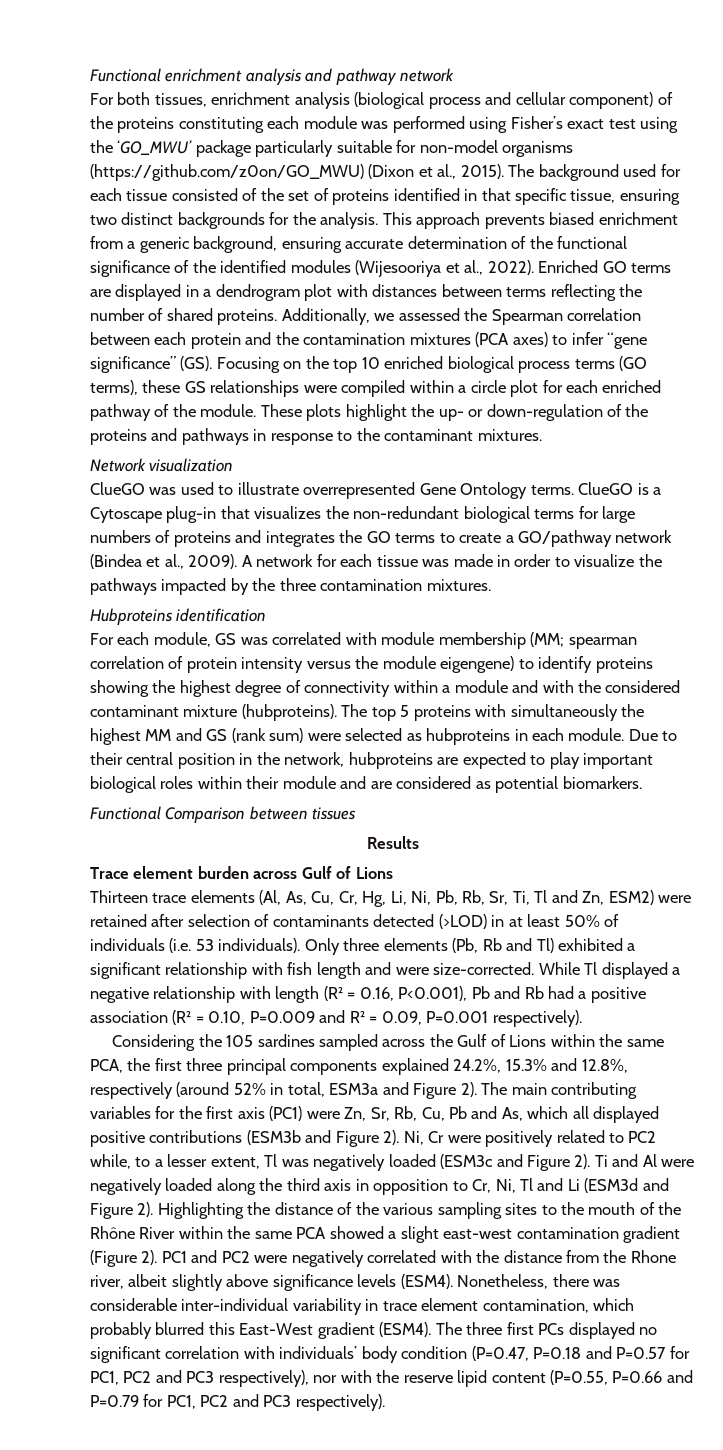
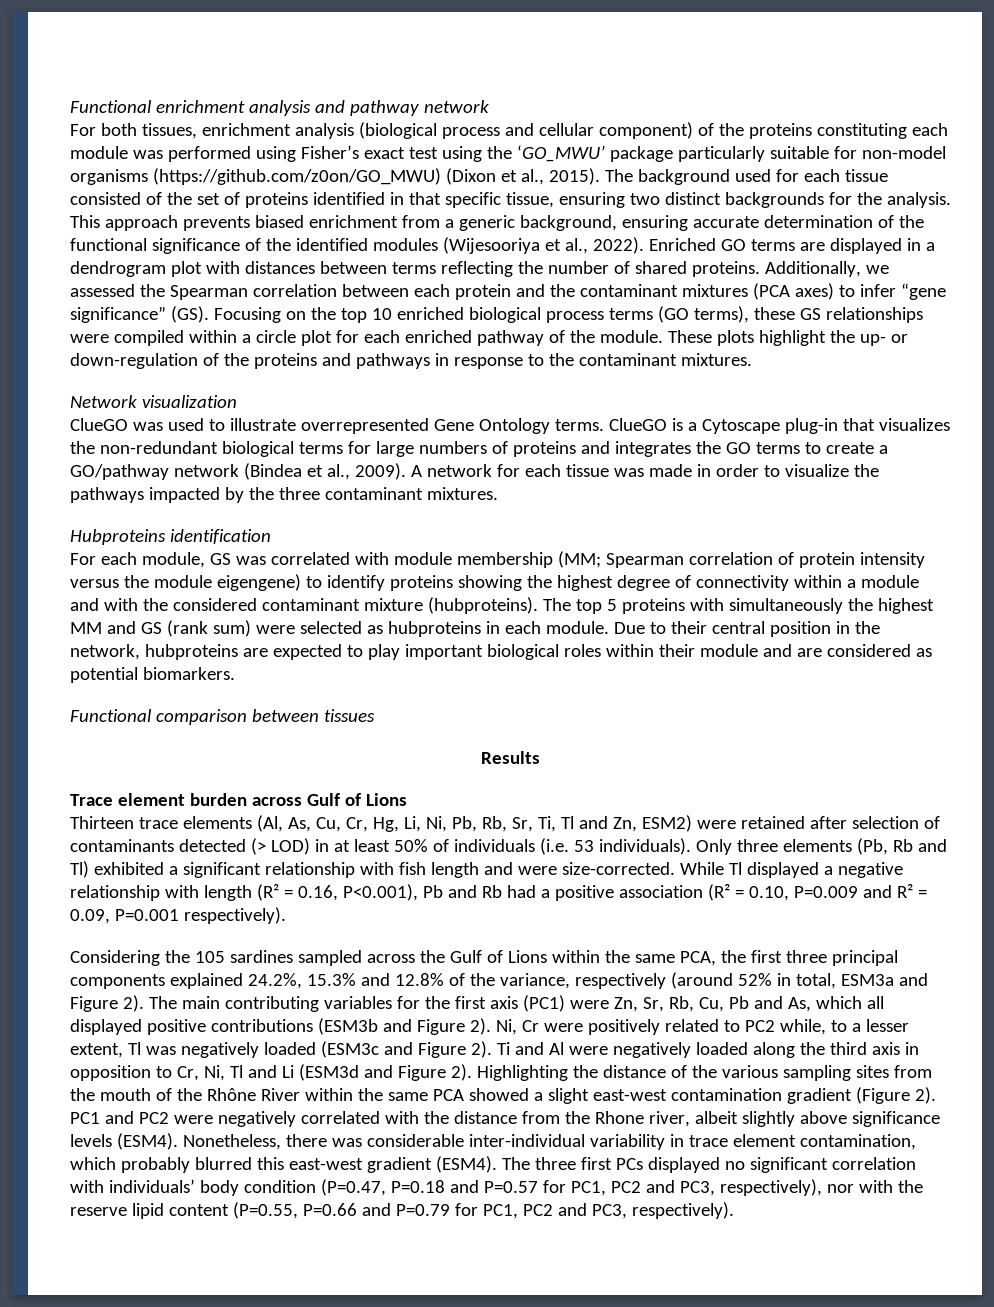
- Additionally, we assessed the Spearman correlation between each protein and the contamination mixtures (PCA axes) to infer “gene significance” (GS). Focusing on the top 10 enriched biological process terms (GO terms), these GS relationships were compiled within a circle plot for each enriched pathway of the module.
+ Additionally, we assessed the Spearman correlation between each protein and the contaminant mixtures (PCA axes) to infer “gene significance” (GS). Focusing on the top 10 enriched biological process terms (GO terms), these GS relationships were compiled within a circle plot for each enriched pathway of the module.
- A network for each tissue was made in order to visualize the pathways impacted by the three contamination mixtures.
+ A network for each tissue was made in order to visualize the pathways impacted by the three contaminant mixtures.
- For each module, GS was correlated with module membership (MM; spearman correlation of protein intensity versus the module eigengene) to identify proteins showing the highest degree of connectivity within a module and with the considered contaminant mixture (hubproteins).
+ For each module, GS was correlated with module membership (MM; Spearman correlation of protein intensity versus the module eigengene) to identify proteins showing the highest degree of connectivity within a module and with the considered contaminant mixture (hubproteins).
- Functional Comparison between tissues
+ Functional comparison between tissues
- Thirteen trace elements (Al, As, Cu, Cr, Hg, Li, Ni, Pb, Rb, Sr, Ti, Tl and Zn, ESM2) were retained after selection of contaminants detected (>LOD) in at least 50% of individuals (i.e. 53 individuals).
+ Thirteen trace elements (Al, As, Cu, Cr, Hg, Li, Ni, Pb, Rb, Sr, Ti, Tl and Zn, ESM2) were retained after selection of contaminants detected (> LOD) in at least 50% of individuals (i.e. 53 individuals).
- Considering the 105 sardines sampled across the Gulf of Lions within the same PCA, the first three principal components explained 24.2%, 15.3% and 12.8%, respectively (around 52% in total, ESM3a and Figure 2).
+ Considering the 105 sardines sampled across the Gulf of Lions within the same PCA, the first three principal components explained 24.2%, 15.3% and 12.8% of the variance, respectively (around 52% in total, ESM3a and Figure 2).
- Highlighting the distance of the various sampling sites to the mouth of the Rhône River within the same PCA showed a slight east-west contamination gradient (Figure 2).
+ Highlighting the distance of the various sampling sites from the mouth of the Rhône River within the same PCA showed a slight east-west contamination gradient (Figure 2).
- Nonetheless, there was considerable inter-individual variability in trace element contamination, which probably blurred this East-West gradient (ESM4).
+ Nonetheless, there was considerable inter-individual variability in trace element contamination, which probably blurred this east-west gradient (ESM4).
- The three first PCs displayed no significant correlation with individuals’ body condition (P=0.47, P=0.18 and P=0.57 for PC1, PC2 and PC3 respectively), nor with the reserve lipid content (P=0.55, P=0.66 and P=0.79 for PC1, PC2 and PC3 respectively).
+ The three first PCs displayed no significant correlation with individuals’ body condition (P=0.47, P=0.18 and P=0.57 for PC1, PC2 and PC3, respectively), nor with the reserve lipid content (P=0.55, P=0.66 and P=0.79 for PC1, PC2 and PC3, respectively).

